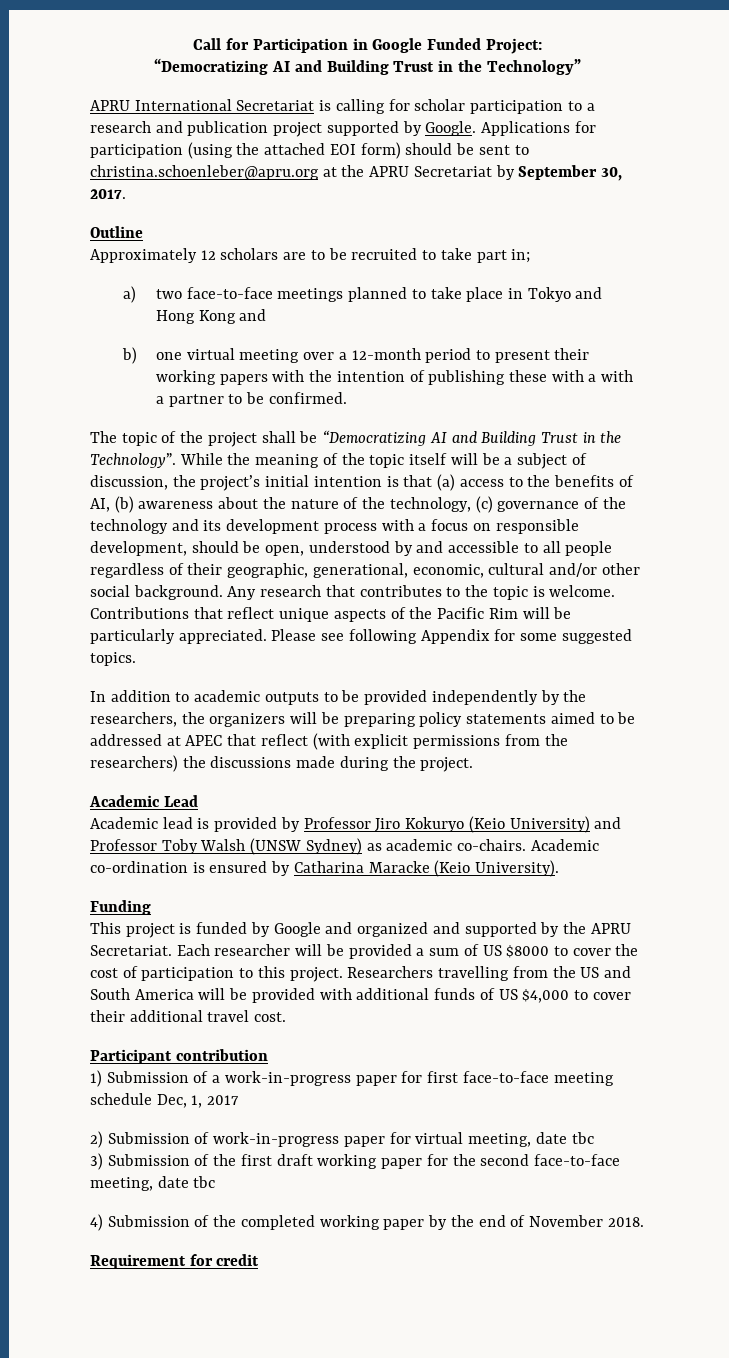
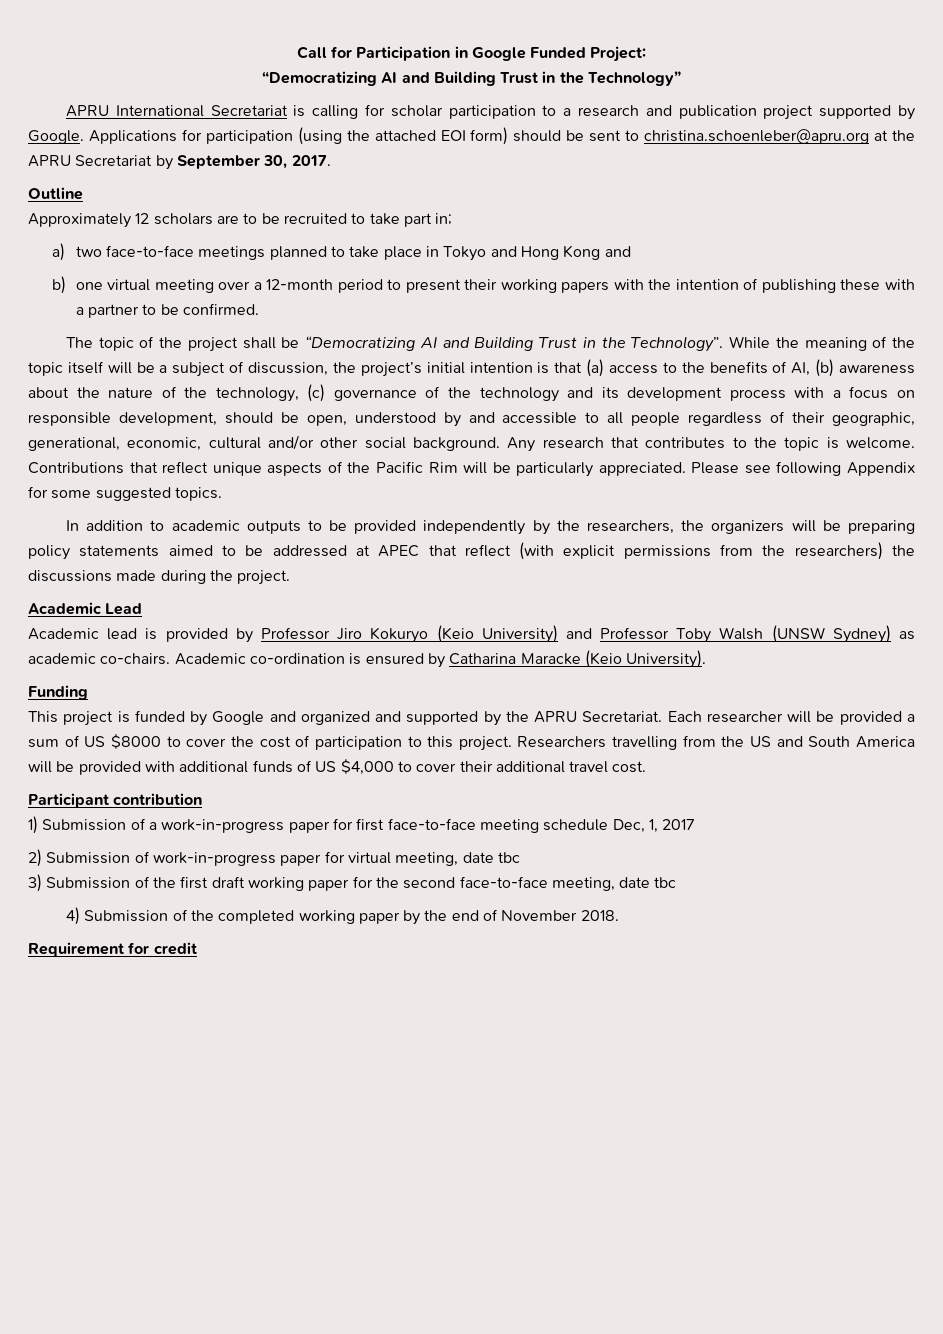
- b) one virtual meeting over a 12-month period to present their working papers with the intention of publishing these with a with a partner to be confirmed.
+ b) one virtual meeting over a 12-month period to present their working papers with the intention of publishing these with a partner to be confirmed.

